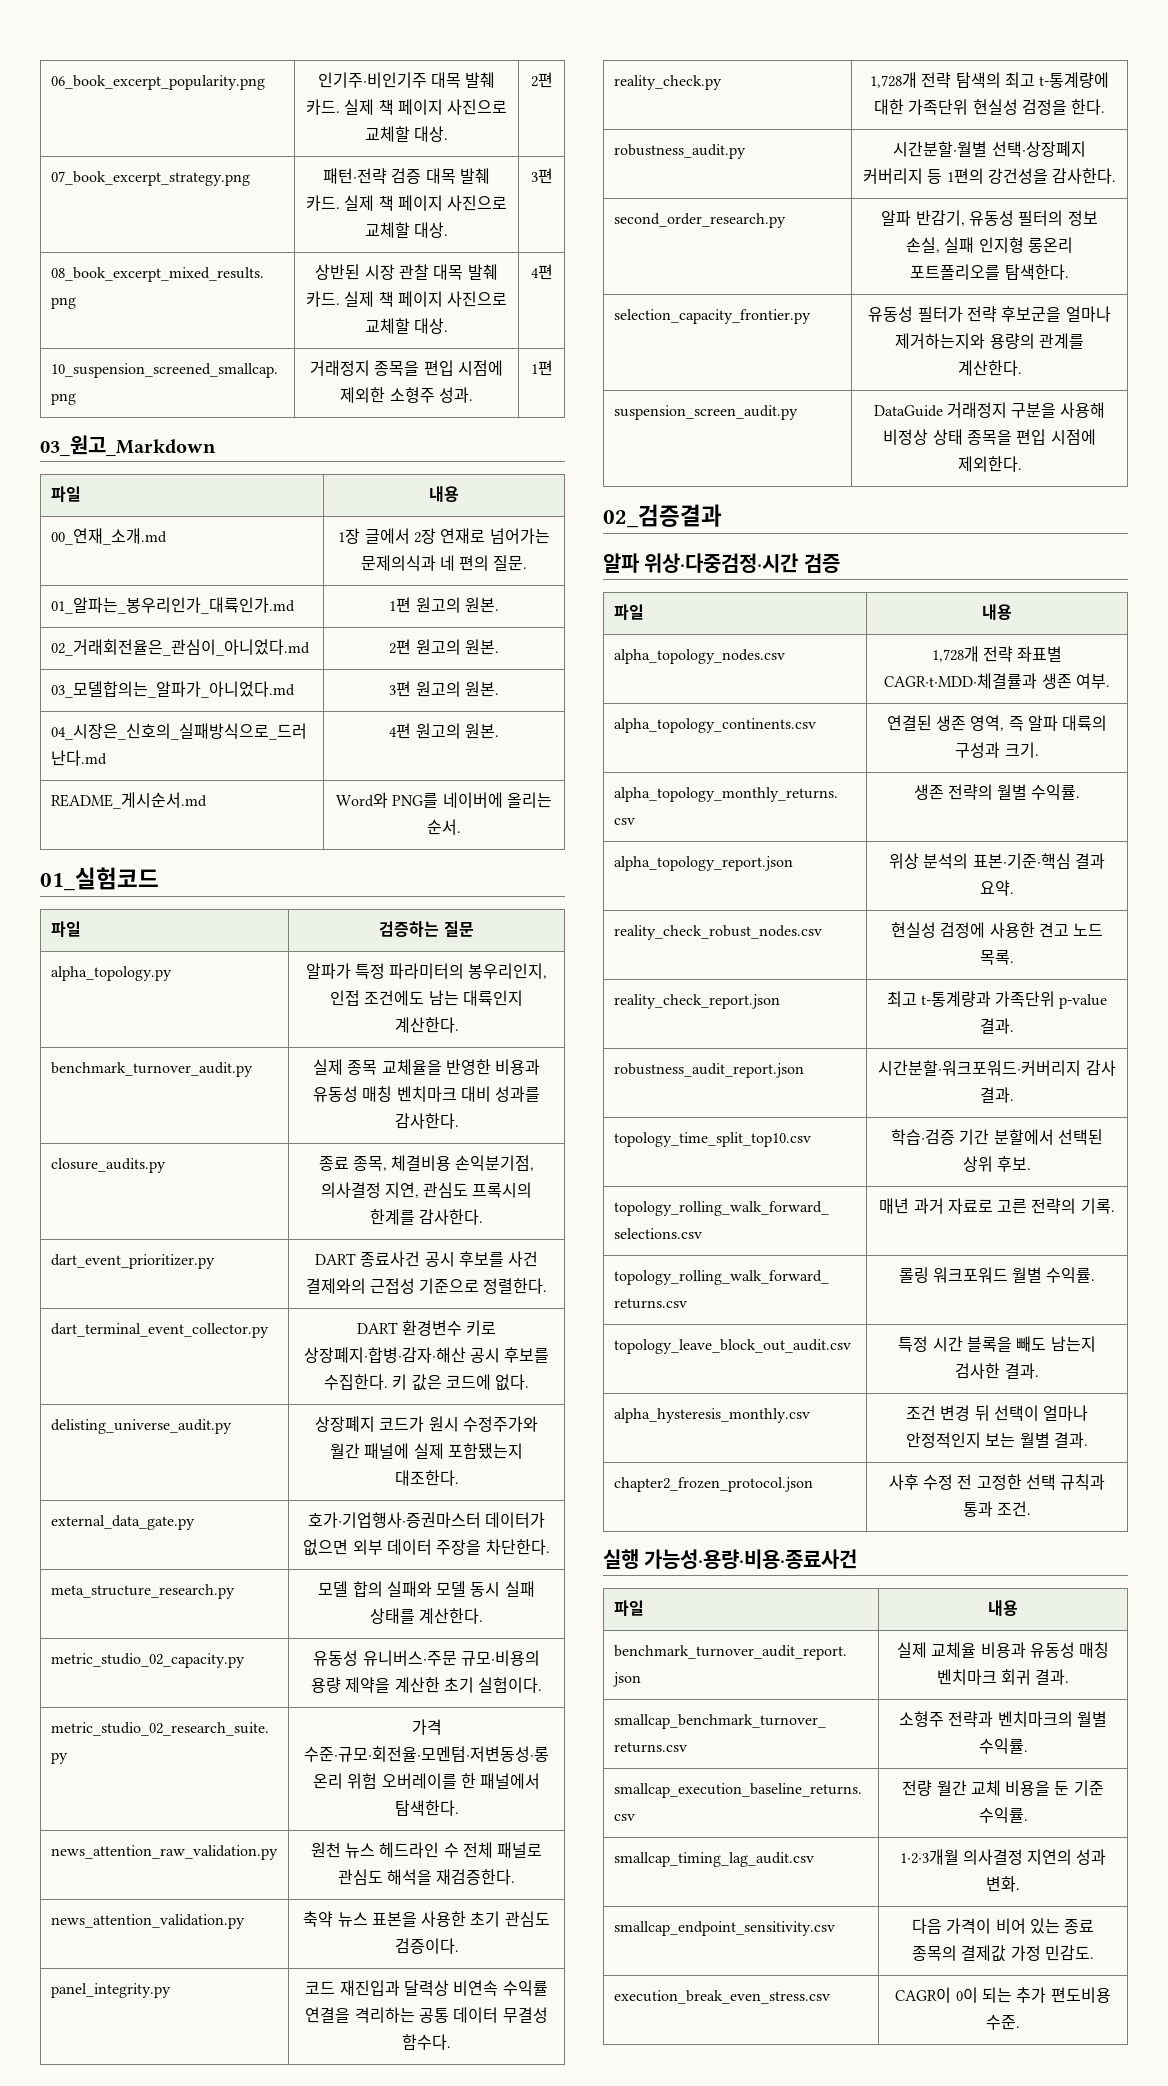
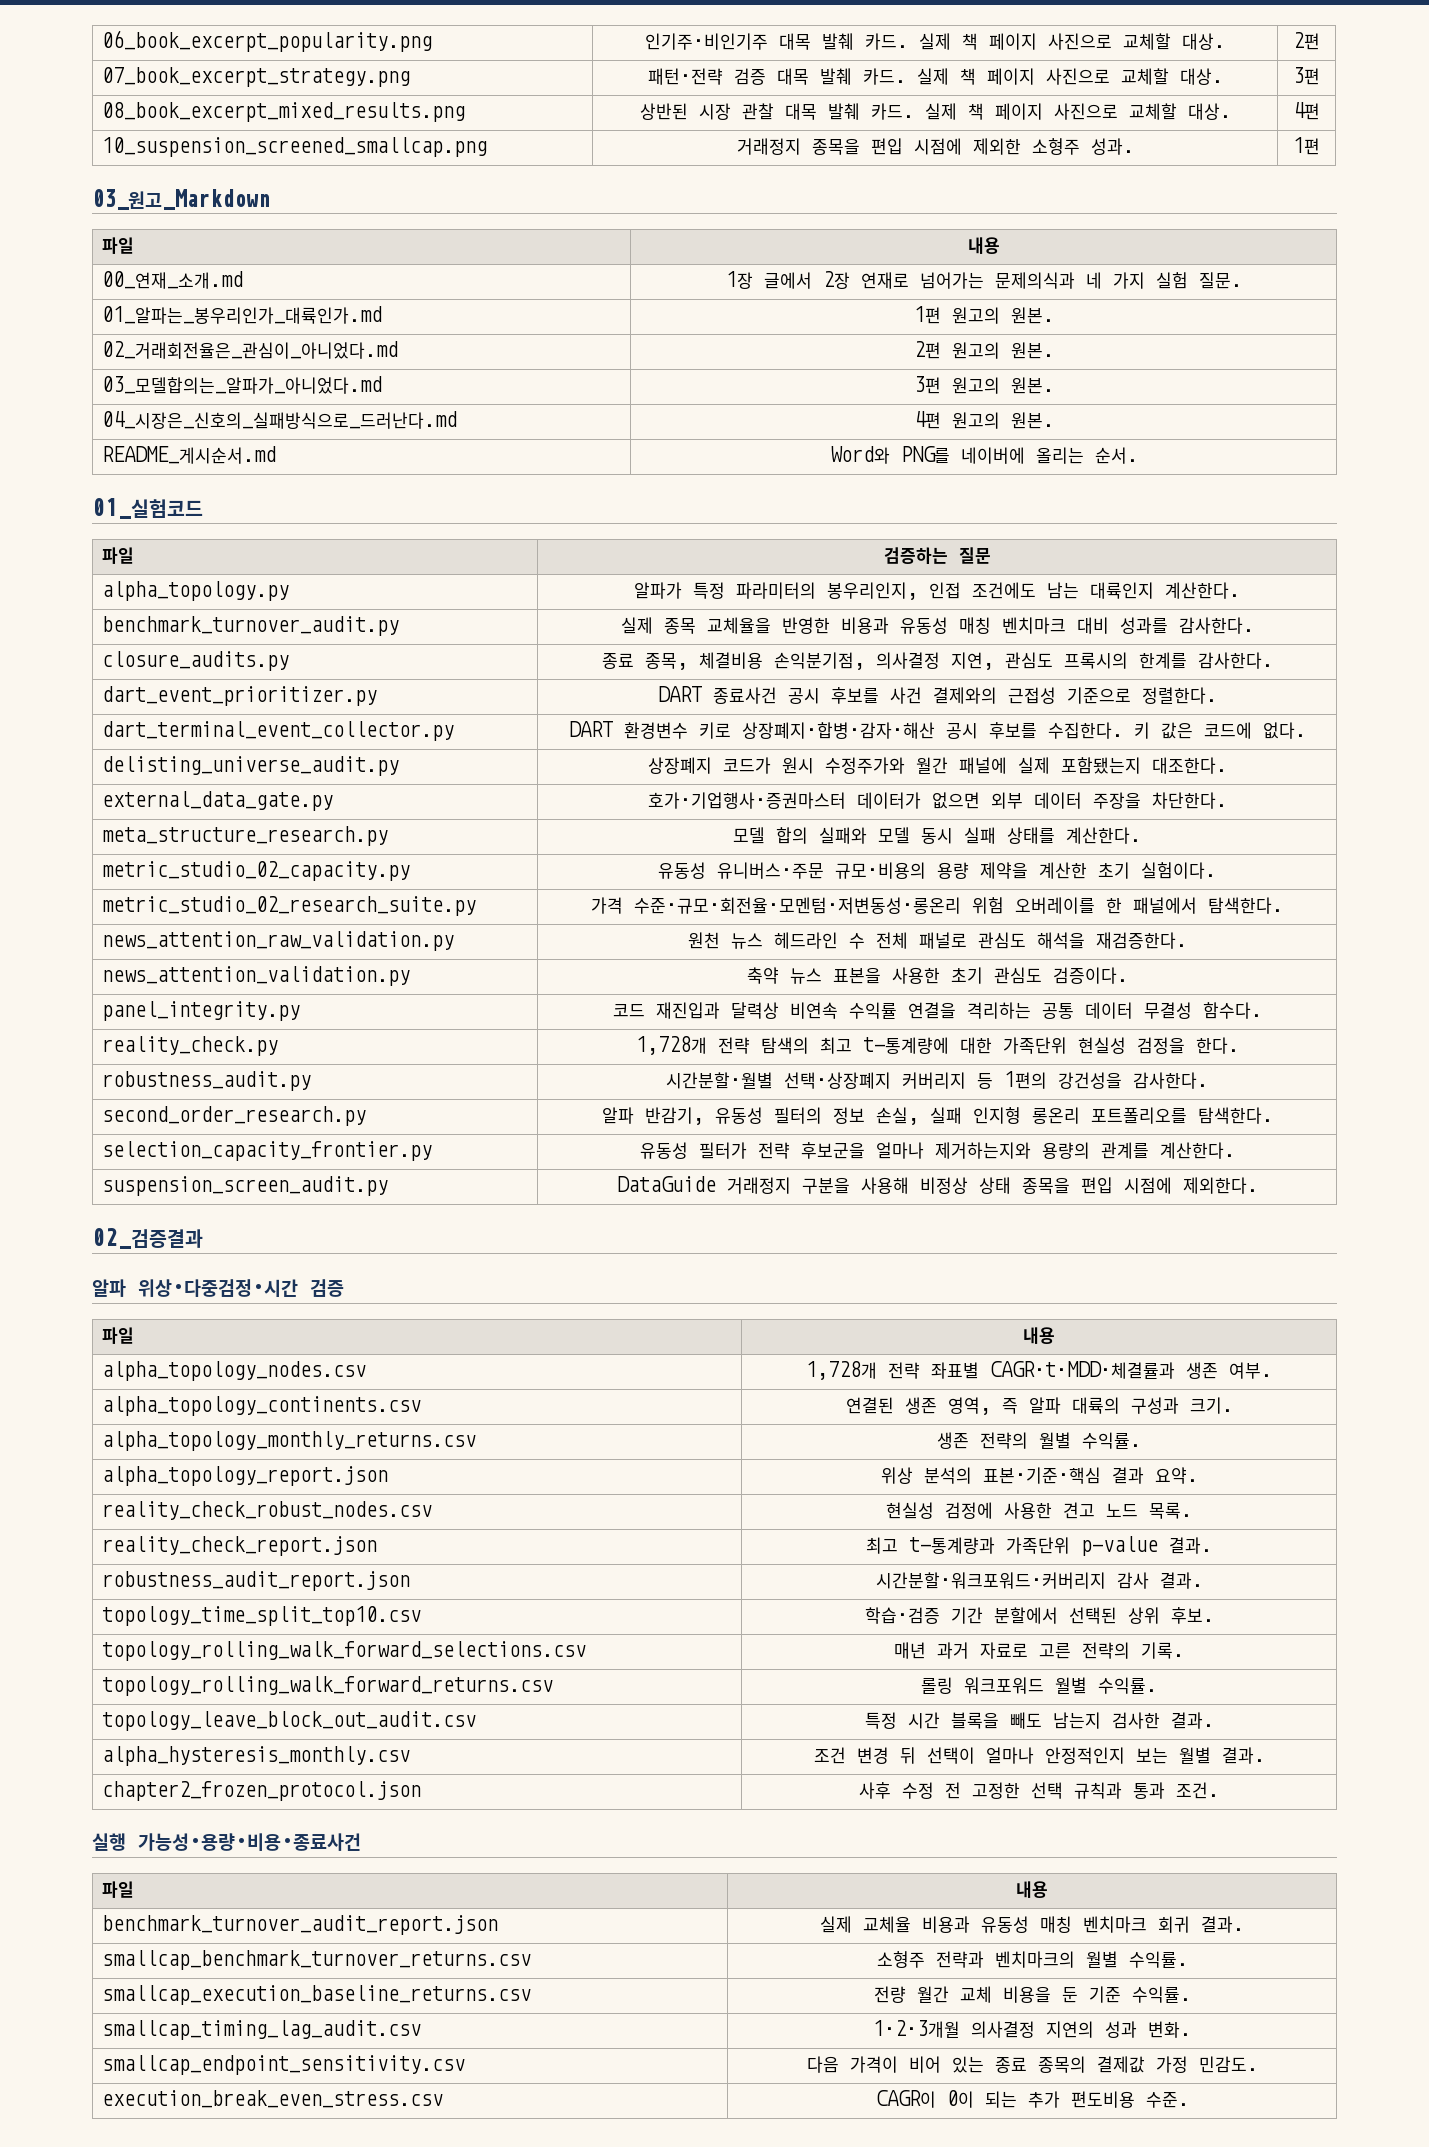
- 00_연재_소개.md | 1장 글에서 2장 연재로 넘어가는 문제의식과 네 편의 질문.
+ 00_연재_소개.md | 1장 글에서 2장 연재로 넘어가는 문제의식과 네 가지 실험 질문.

